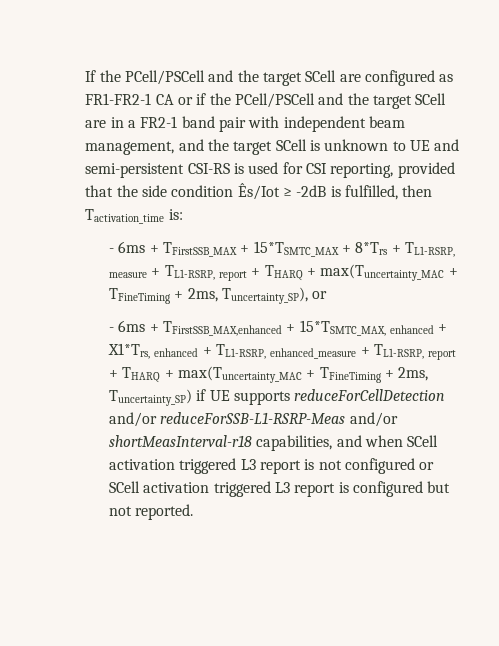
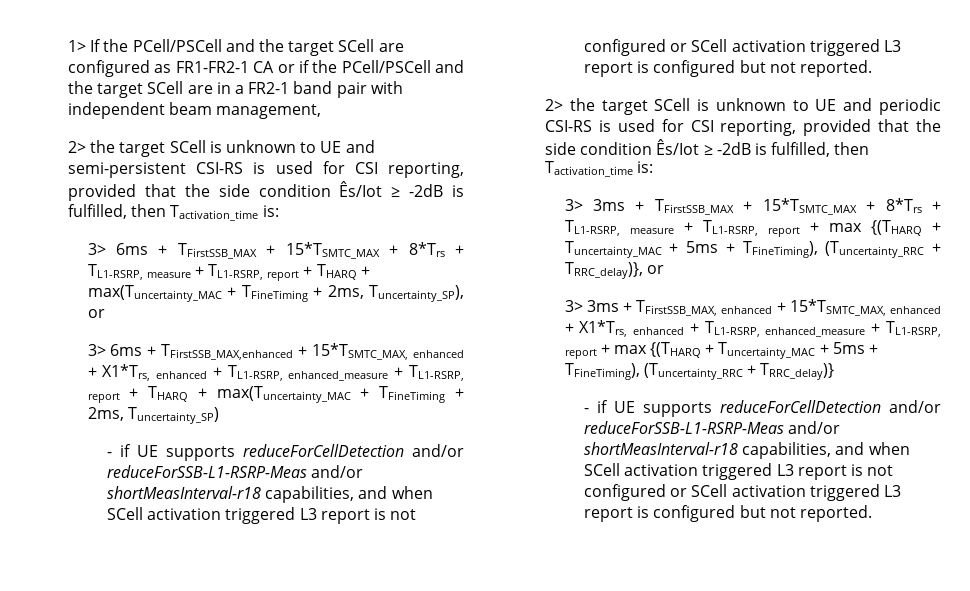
- If the PCell/PSCell and the target SCell are configured as FR1-FR2-1 CA or if the PCell/PSCell and the target SCell are in a FR2-1 band pair with independent beam management, and the target SCell is unknown to UE and semi-persistent CSI-RS is used for CSI reporting, provided that the side condition Ês/Iot ≥ -2dB is fulfilled, then Tactivation_time is:
+ 1> If the PCell/PSCell and the target SCell are configured as FR1-FR2-1 CA or if the PCell/PSCell and the target SCell are in a FR2-1 band pair with independent beam management,
+ 2> the target SCell is unknown to UE and semi-persistent CSI-RS is used for CSI reporting, provided that the side condition Ês/Iot ≥ -2dB is fulfilled, then Tactivation_time is:
- - 6ms + TFirstSSB_MAX + 15*TSMTC_MAX + 8*Trs + TL1-RSRP, measure + TL1-RSRP, report + THARQ + max(Tuncertainty_MAC + TFineTiming + 2ms, Tuncertainty_SP), or
+ 3> 6ms + TFirstSSB_MAX + 15*TSMTC_MAX + 8*Trs + TL1-RSRP, measure + TL1-RSRP, report + THARQ + max(Tuncertainty_MAC + TFineTiming + 2ms, Tuncertainty_SP), or
- - 6ms + TFirstSSB_MAX,enhanced + 15*TSMTC_MAX, enhanced + X1*Trs, enhanced + TL1-RSRP, enhanced_measure + TL1-RSRP, report + THARQ + max(Tuncertainty_MAC + TFineTiming + 2ms, Tuncertainty_SP) if UE supports reduceForCellDetection and/or reduceForSSB-L1-RSRP-Meas and/or shortMeasInterval-r18 capabilities, and when SCell activation triggered L3 report is not configured or SCell activation triggered L3 report is configured but not reported.
+ 3> 6ms + TFirstSSB_MAX,enhanced + 15*TSMTC_MAX, enhanced + X1*Trs, enhanced + TL1-RSRP, enhanced_measure + TL1-RSRP, report + THARQ + max(Tuncertainty_MAC + TFineTiming + 2ms, Tuncertainty_SP)
+ - if UE supports reduceForCellDetection and/or reduceForSSB-L1-RSRP-Meas and/or shortMeasInterval-r18 capabilities, and when SCell activation triggered L3 report is not configured or SCell activation triggered L3 report is configured but not reported.
+ 2> the target SCell is unknown to UE and periodic CSI-RS is used for CSI reporting, provided that the side condition Ês/Iot ≥ -2dB is fulfilled, then Tactivation_time is:
+ 3> 3ms + TFirstSSB_MAX + 15*TSMTC_MAX + 8*Trs + TL1-RSRP, measure + TL1-RSRP, report + max {(THARQ + Tuncertainty_MAC + 5ms + TFineTiming), (Tuncertainty_RRC + TRRC_delay)}, or
+ 3> 3ms + TFirstSSB_MAX, enhanced + 15*TSMTC_MAX, enhanced + X1*Trs, enhanced + TL1-RSRP, enhanced_measure + TL1-RSRP, report + max {(THARQ + Tuncertainty_MAC + 5ms + TFineTiming), (Tuncertainty_RRC + TRRC_delay)}
+ - if UE supports reduceForCellDetection and/or reduceForSSB-L1-RSRP-Meas and/or shortMeasInterval-r18 capabilities, and when SCell activation triggered L3 report is not configured or SCell activation triggered L3 report is configured but not reported.

